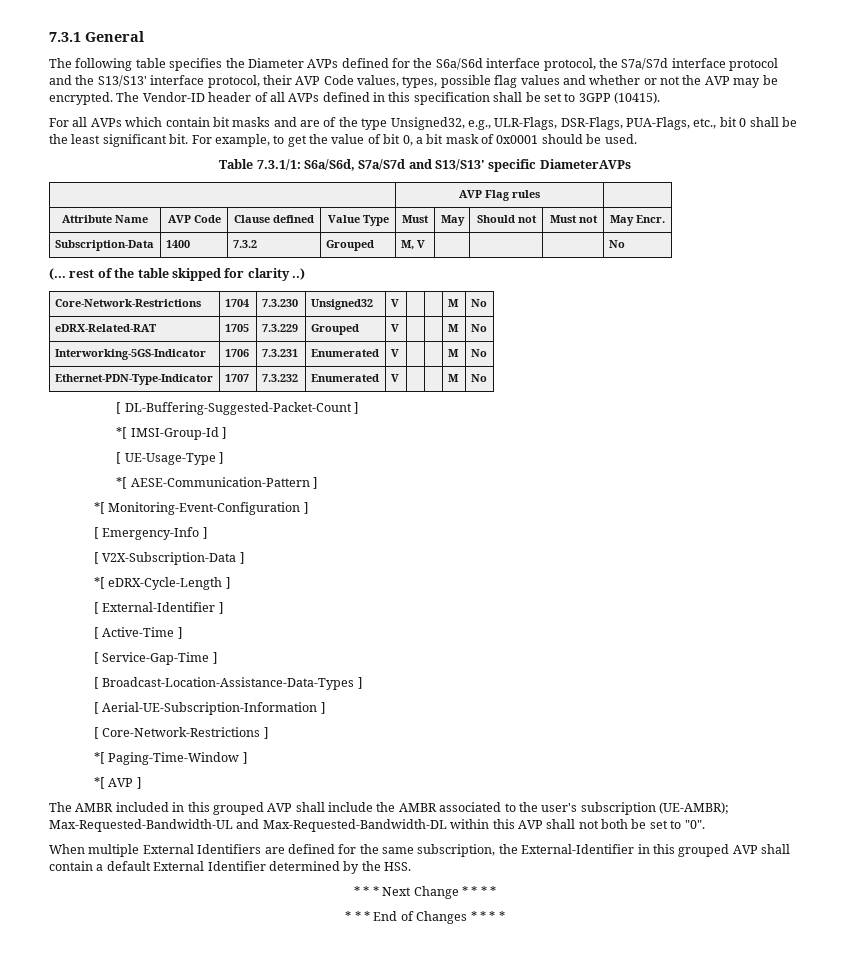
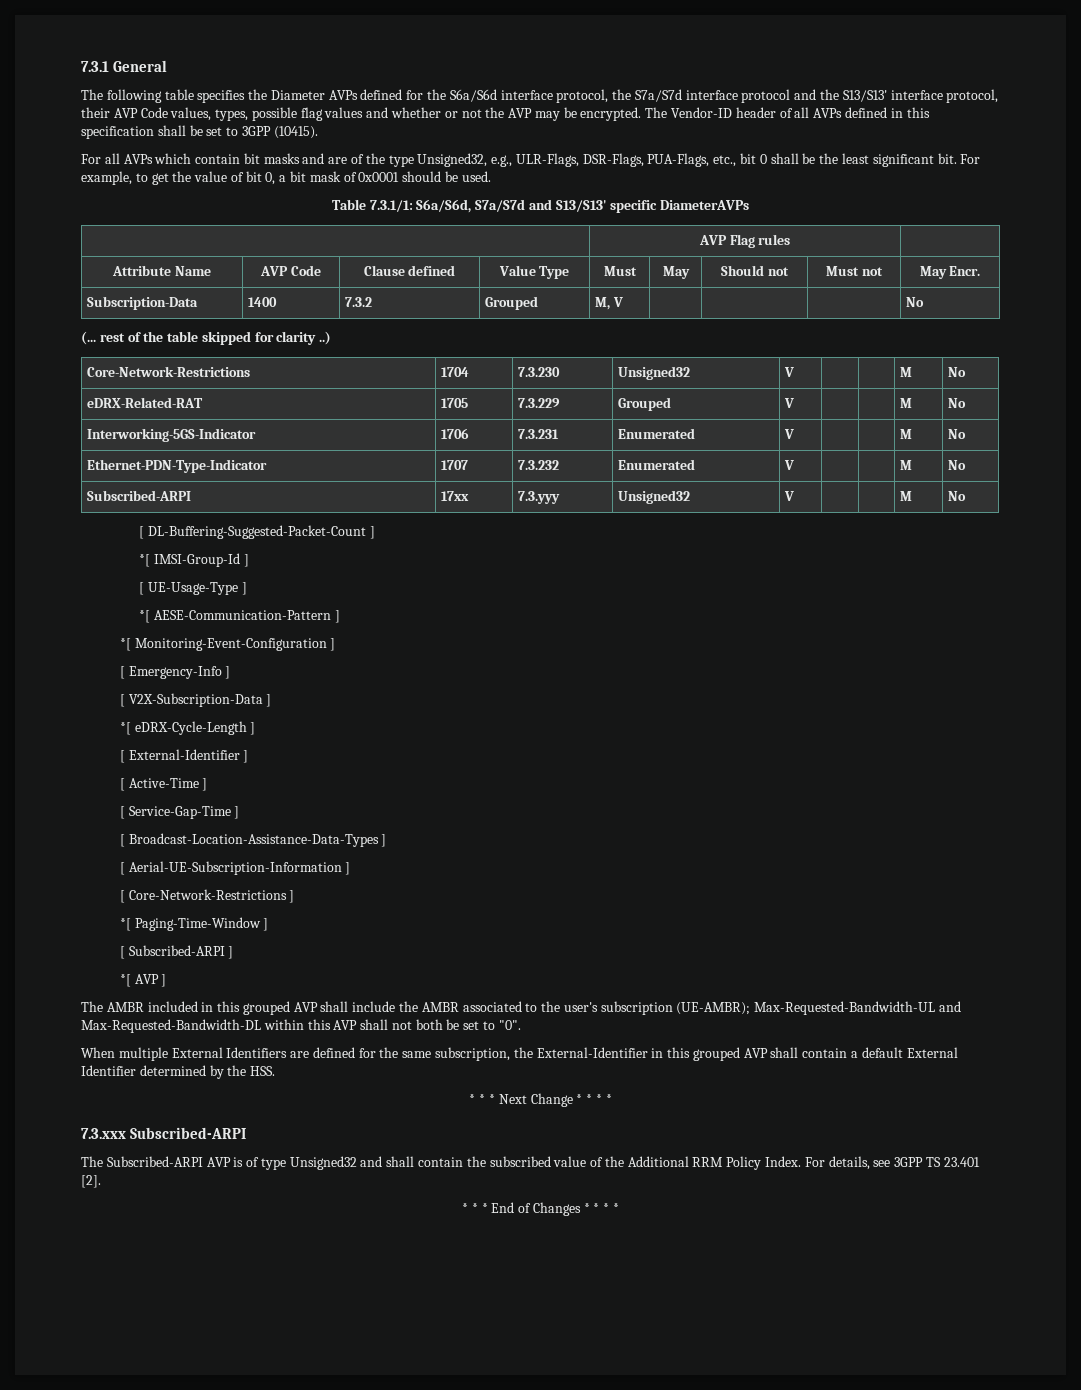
+ Subscribed-ARPI | 17xx | 7.3.yyy | Unsigned32 | V | | | M | No
+ [ Subscribed-ARPI ]
+ 7.3.xxx Subscribed-ARPI
+ The Subscribed-ARPI AVP is of type Unsigned32 and shall contain the subscribed value of the Additional RRM Policy Index. For details, see 3GPP TS 23.401 [2].

